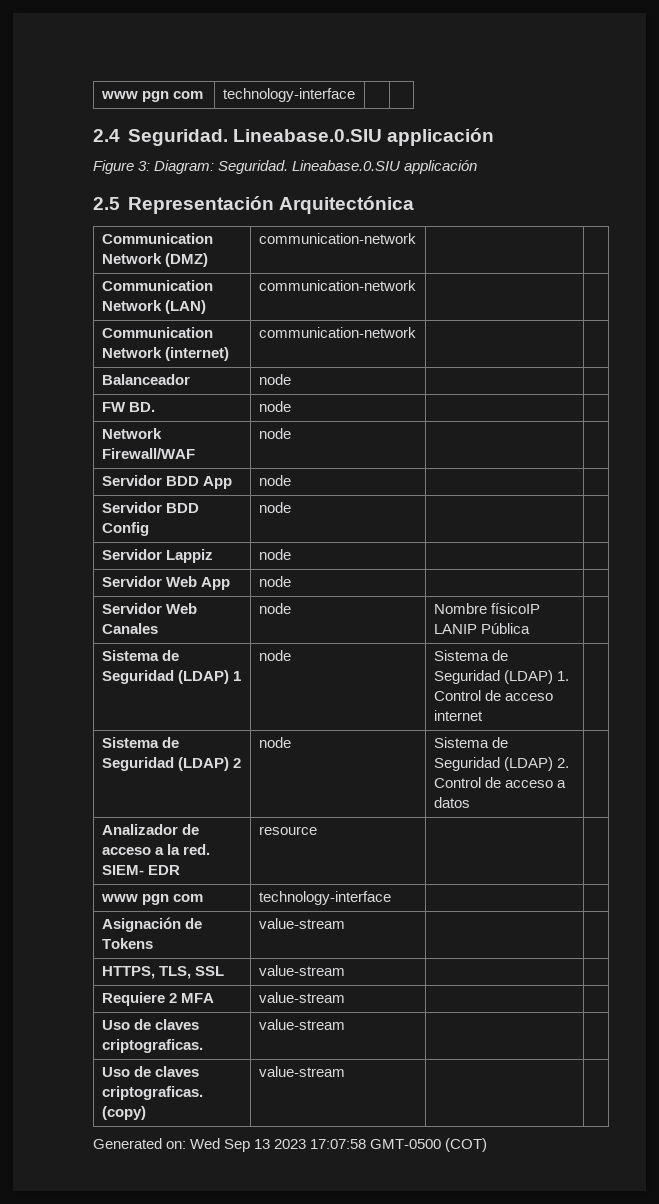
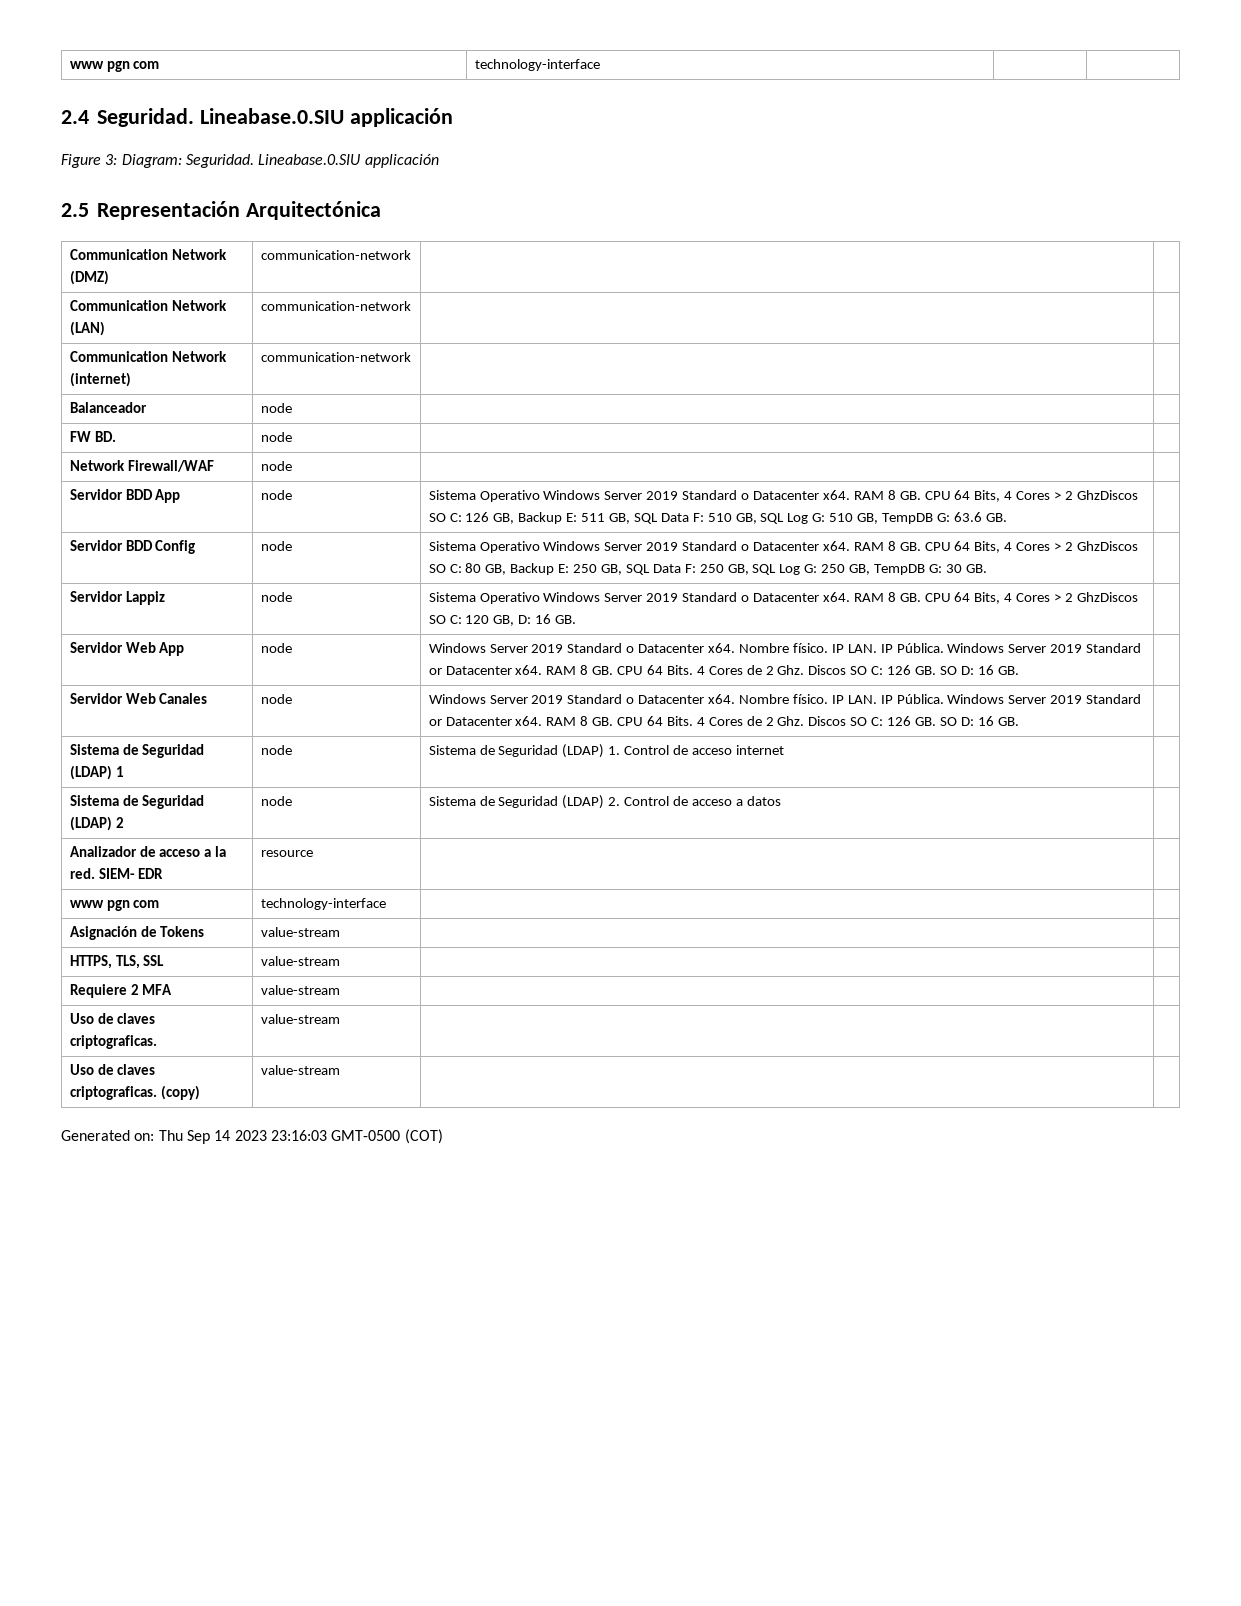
- Servidor BDD Config | node | |
- Servidor Lappiz | node | |
- Servidor Web App | node | |
- Servidor Web Canales | node | Nombre físicoIP LANIP Pública |
+ Sistema Operativo Windows Server 2019 Standard o Datacenter x64. RAM 8 GB. CPU 64 Bits, 4 Cores > 2 GhzDiscos SO C: 126 GB, Backup E: 511 GB, SQL Data F: 510 GB, SQL Log G: 510 GB, TempDB G: 63.6 GB. |
+ Servidor BDD Config | node | Sistema Operativo Windows Server 2019 Standard o Datacenter x64. RAM 8 GB. CPU 64 Bits, 4 Cores > 2 GhzDiscos SO C: 80 GB, Backup E: 250 GB, SQL Data F: 250 GB, SQL Log G: 250 GB, TempDB G: 30 GB. |
+ Servidor Lappiz | node | Sistema Operativo Windows Server 2019 Standard o Datacenter x64. RAM 8 GB. CPU 64 Bits, 4 Cores > 2 GhzDiscos SO C: 120 GB, D: 16 GB. |
+ Servidor Web App | node | Windows Server 2019 Standard o Datacenter x64. Nombre físico. IP LAN. IP Pública. Windows Server 2019 Standard or Datacenter x64. RAM 8 GB. CPU 64 Bits. 4 Cores de 2 Ghz. Discos SO C: 126 GB. SO D: 16 GB. |
+ Servidor Web Canales | node | Windows Server 2019 Standard o Datacenter x64. Nombre físico. IP LAN. IP Pública. Windows Server 2019 Standard or Datacenter x64. RAM 8 GB. CPU 64 Bits. 4 Cores de 2 Ghz. Discos SO C: 126 GB. SO D: 16 GB.
- Generated on: Wed Sep 13 2023 17:07:58 GMT-0500 (COT)
+ Generated on: Thu Sep 14 2023 23:16:03 GMT-0500 (COT)

